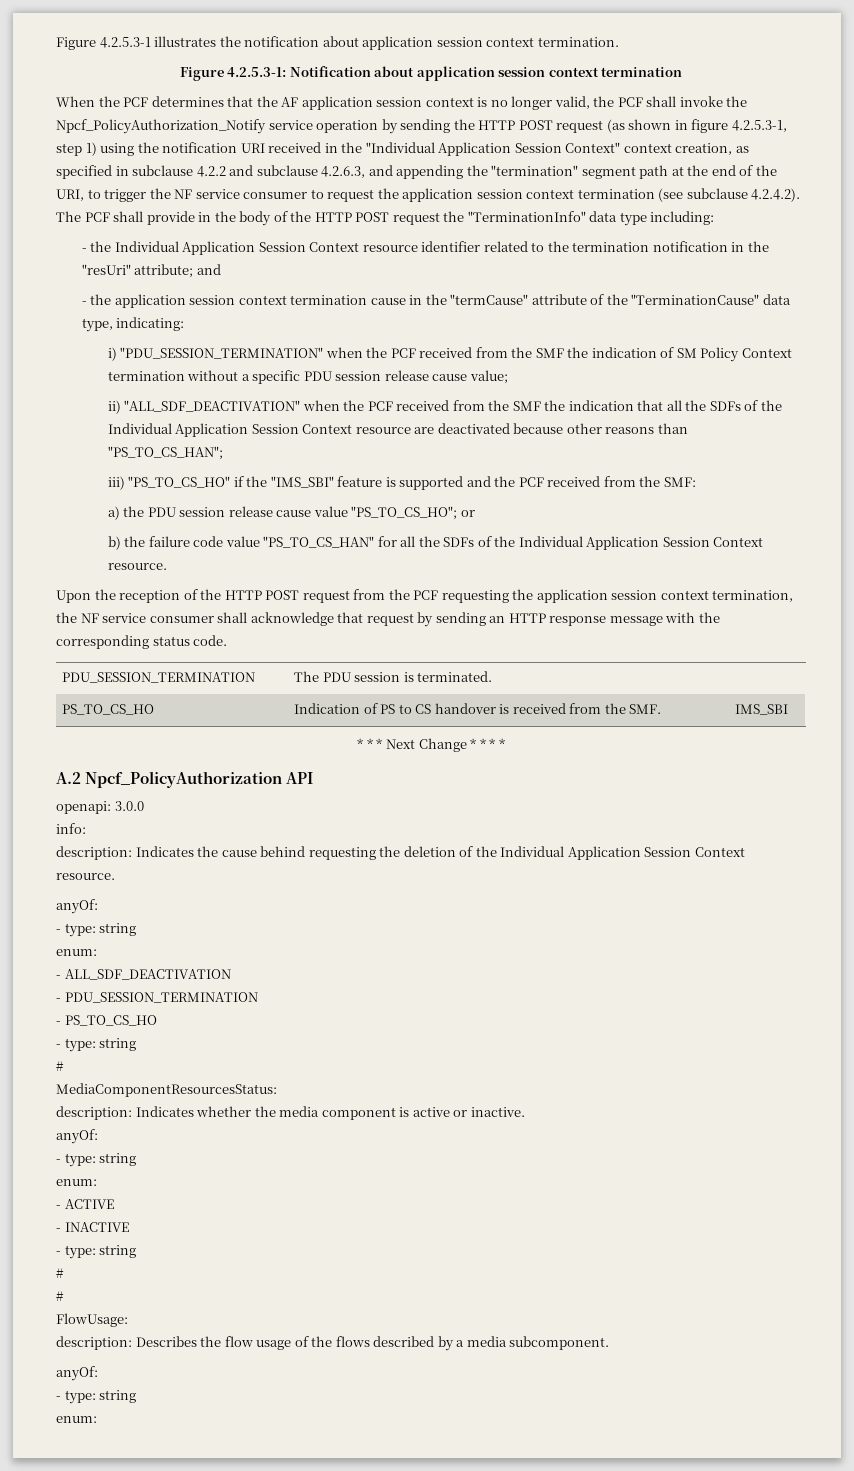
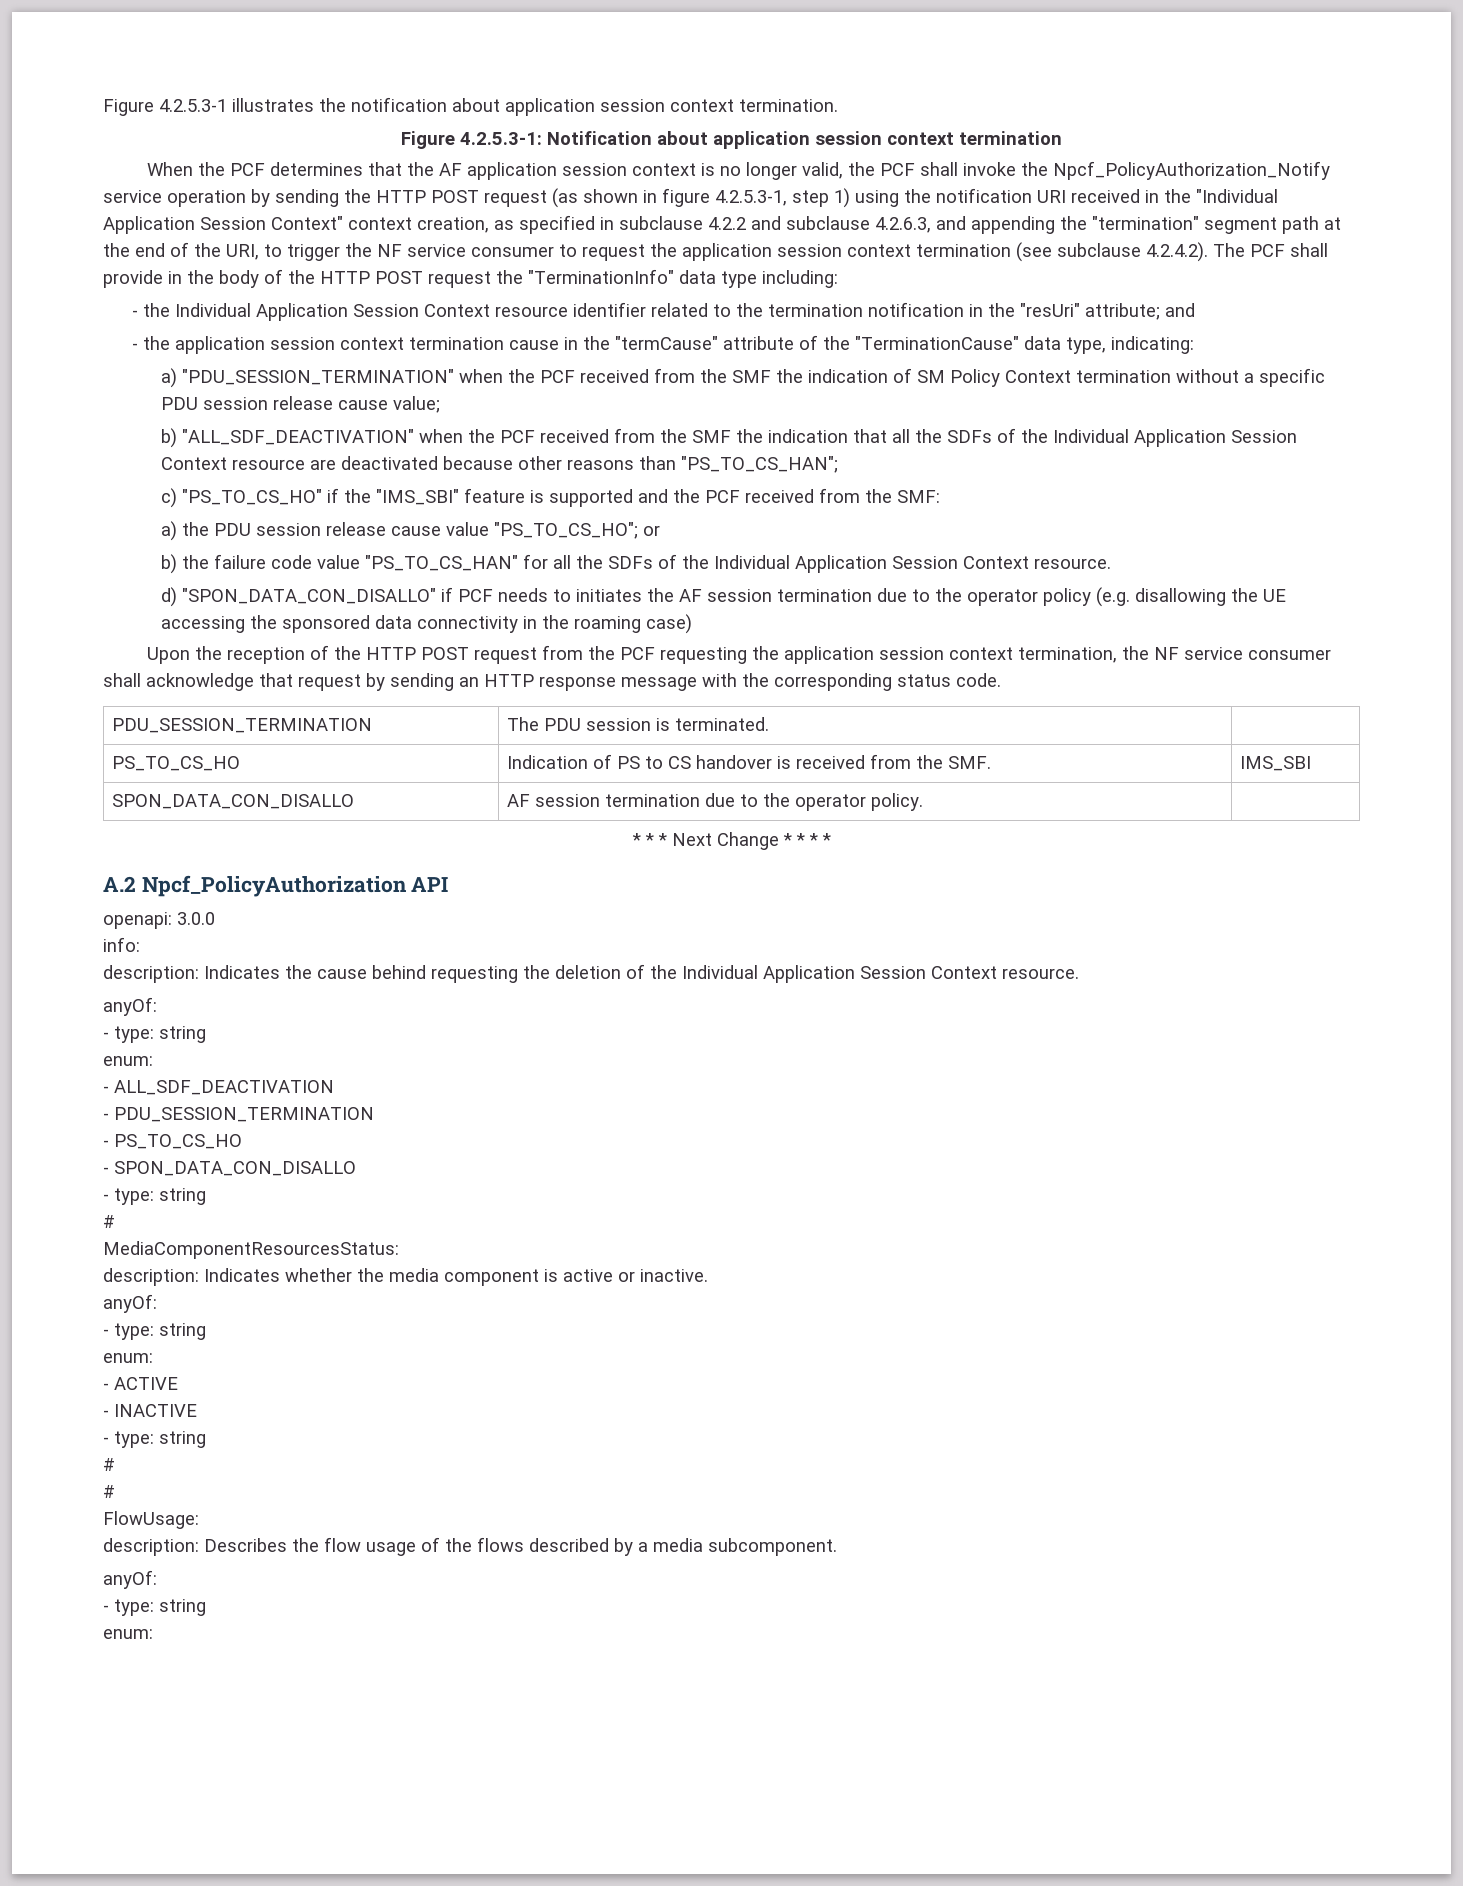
- i) "PDU_SESSION_TERMINATION" when the PCF received from the SMF the indication of SM Policy Context termination without a specific PDU session release cause value;
+ a) "PDU_SESSION_TERMINATION" when the PCF received from the SMF the indication of SM Policy Context termination without a specific PDU session release cause value;
- ii) "ALL_SDF_DEACTIVATION" when the PCF received from the SMF the indication that all the SDFs of the Individual Application Session Context resource are deactivated because other reasons than "PS_TO_CS_HAN";
+ b) "ALL_SDF_DEACTIVATION" when the PCF received from the SMF the indication that all the SDFs of the Individual Application Session Context resource are deactivated because other reasons than "PS_TO_CS_HAN";
- iii) "PS_TO_CS_HO" if the "IMS_SBI" feature is supported and the PCF received from the SMF:
+ c) "PS_TO_CS_HO" if the "IMS_SBI" feature is supported and the PCF received from the SMF:
+ d) "SPON_DATA_CON_DISALLO" if PCF needs to initiates the AF session termination due to the operator policy (e.g. disallowing the UE accessing the sponsored data connectivity in the roaming case)
+ SPON_DATA_CON_DISALLO | AF session termination due to the operator policy. |
+ - SPON_DATA_CON_DISALLO

